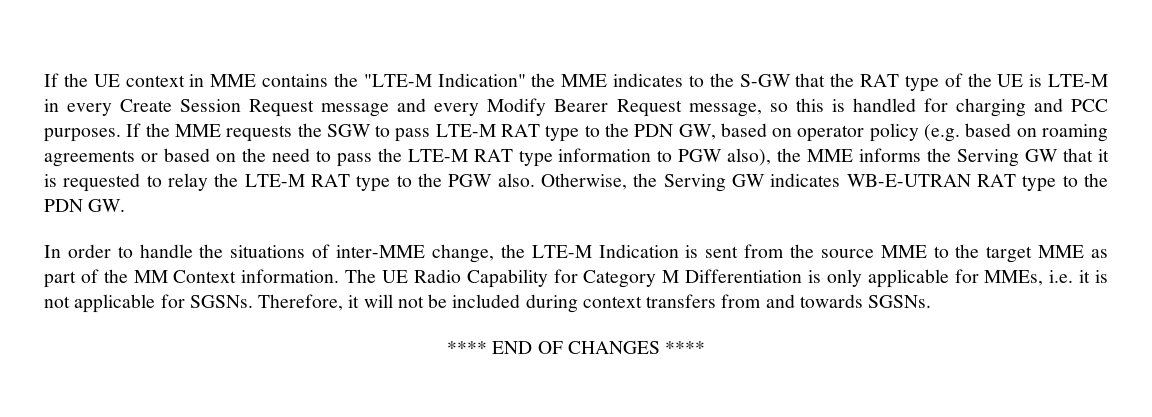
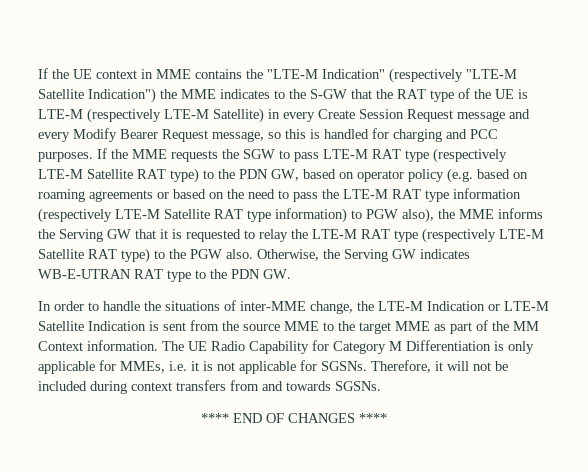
- If the UE context in MME contains the "LTE-M Indication" the MME indicates to the S-GW that the RAT type of the UE is LTE-M in every Create Session Request message and every Modify Bearer Request message, so this is handled for charging and PCC purposes.
+ If the UE context in MME contains the "LTE-M Indication" (respectively "LTE-M Satellite Indication") the MME indicates to the S-GW that the RAT type of the UE is LTE-M (respectively LTE-M Satellite) in every Create Session Request message and every Modify Bearer Request message, so this is handled for charging and PCC purposes.
- If the MME requests the SGW to pass LTE-M RAT type to the PDN GW, based on operator policy (e.g. based on roaming agreements or based on the need to pass the LTE-M RAT type information to PGW also), the MME informs the Serving GW that it is requested to relay the LTE-M RAT type to the PGW also.
+ If the MME requests the SGW to pass LTE-M RAT type (respectively LTE-M Satellite RAT type) to the PDN GW, based on operator policy (e.g. based on roaming agreements or based on the need to pass the LTE-M RAT type information (respectively LTE-M Satellite RAT type information) to PGW also), the MME informs the Serving GW that it is requested to relay the LTE-M RAT type (respectively LTE-M Satellite RAT type) to the PGW also.
- In order to handle the situations of inter-MME change, the LTE-M Indication is sent from the source MME to the target MME as part of the MM Context information.
+ In order to handle the situations of inter-MME change, the LTE-M Indication or LTE-M Satellite Indication is sent from the source MME to the target MME as part of the MM Context information.

